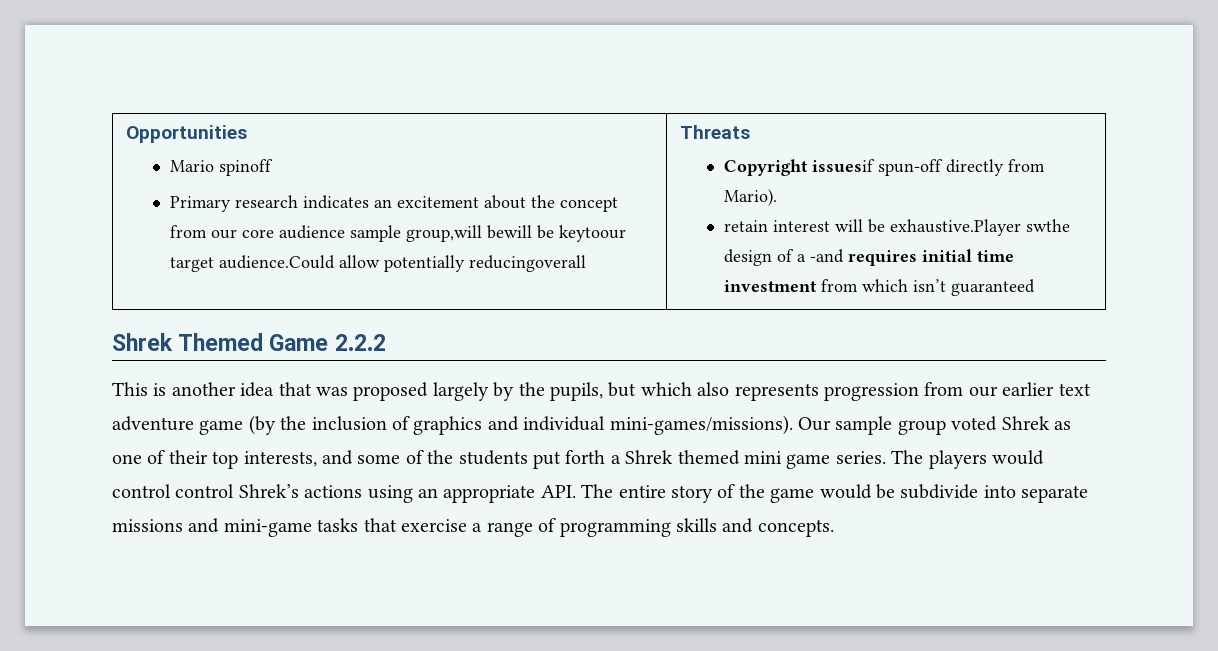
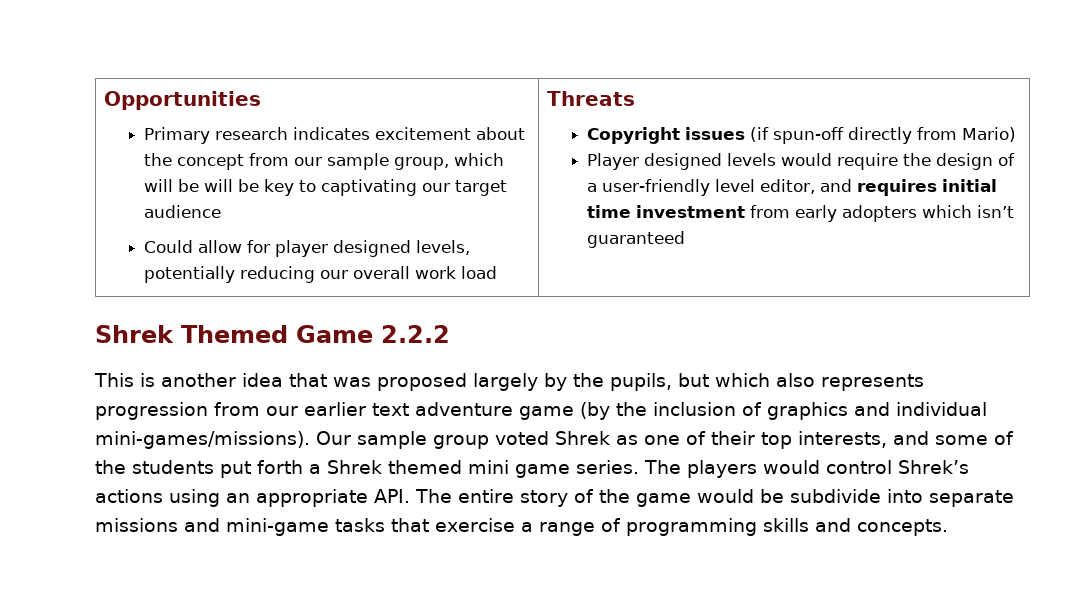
- Mario spinoff
- Primary research indicates an excitement about the concept from our core audience sample group,will bewill be keytoour target audience.Could allow potentially reducingoverall
+ Primary research indicates excitement about the concept from our sample group, which will be will be key to captivating our target audience
+ Could allow for player designed levels, potentially reducing our overall work load
- Copyright issuesif spun-off directly from Mario).
- retain interest will be exhaustive.Player swthe design of a -and requires initial time investment from which isn’t guaranteed
+ Copyright issues (if spun-off directly from Mario)
+ Player designed levels would require the design of a user-friendly level editor, and requires initial time investment from early adopters which isn’t guaranteed
- The players would control control Shrek’s actions using an appropriate API. The entire story of the game would be subdivide into separate missions and mini-game tasks that exercise a range of programming skills and concepts.
+ The players would control Shrek’s actions using an appropriate API. The entire story of the game would be subdivide into separate missions and mini-game tasks that exercise a range of programming skills and concepts.

